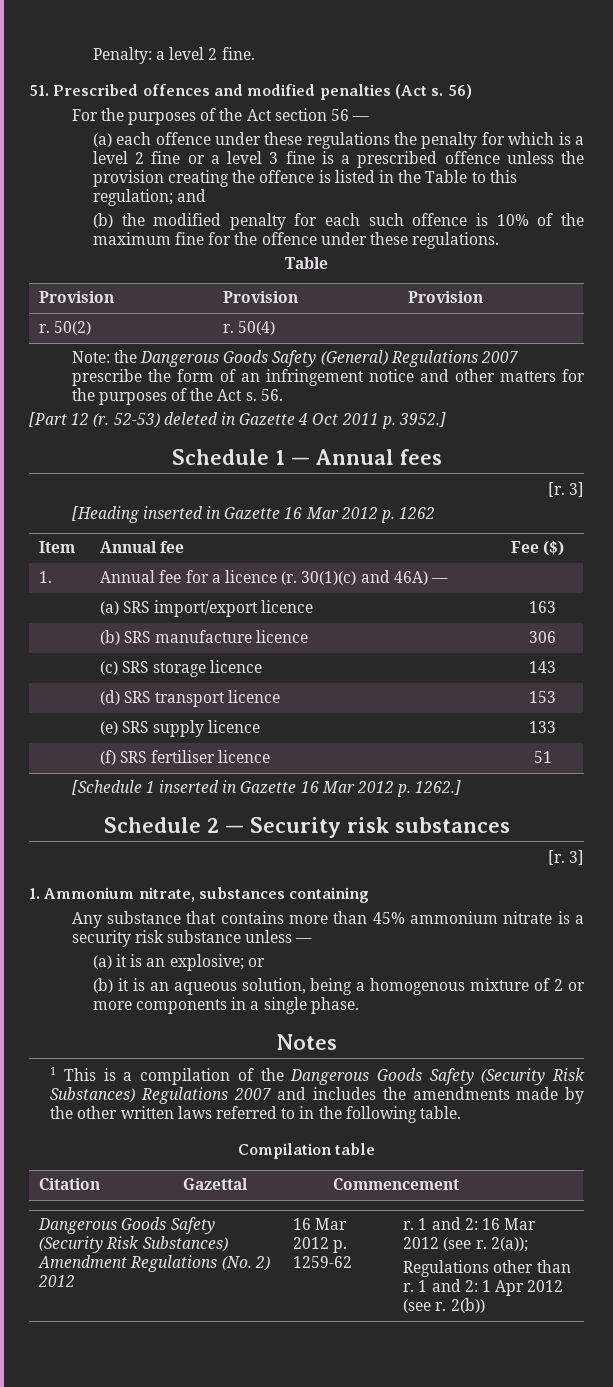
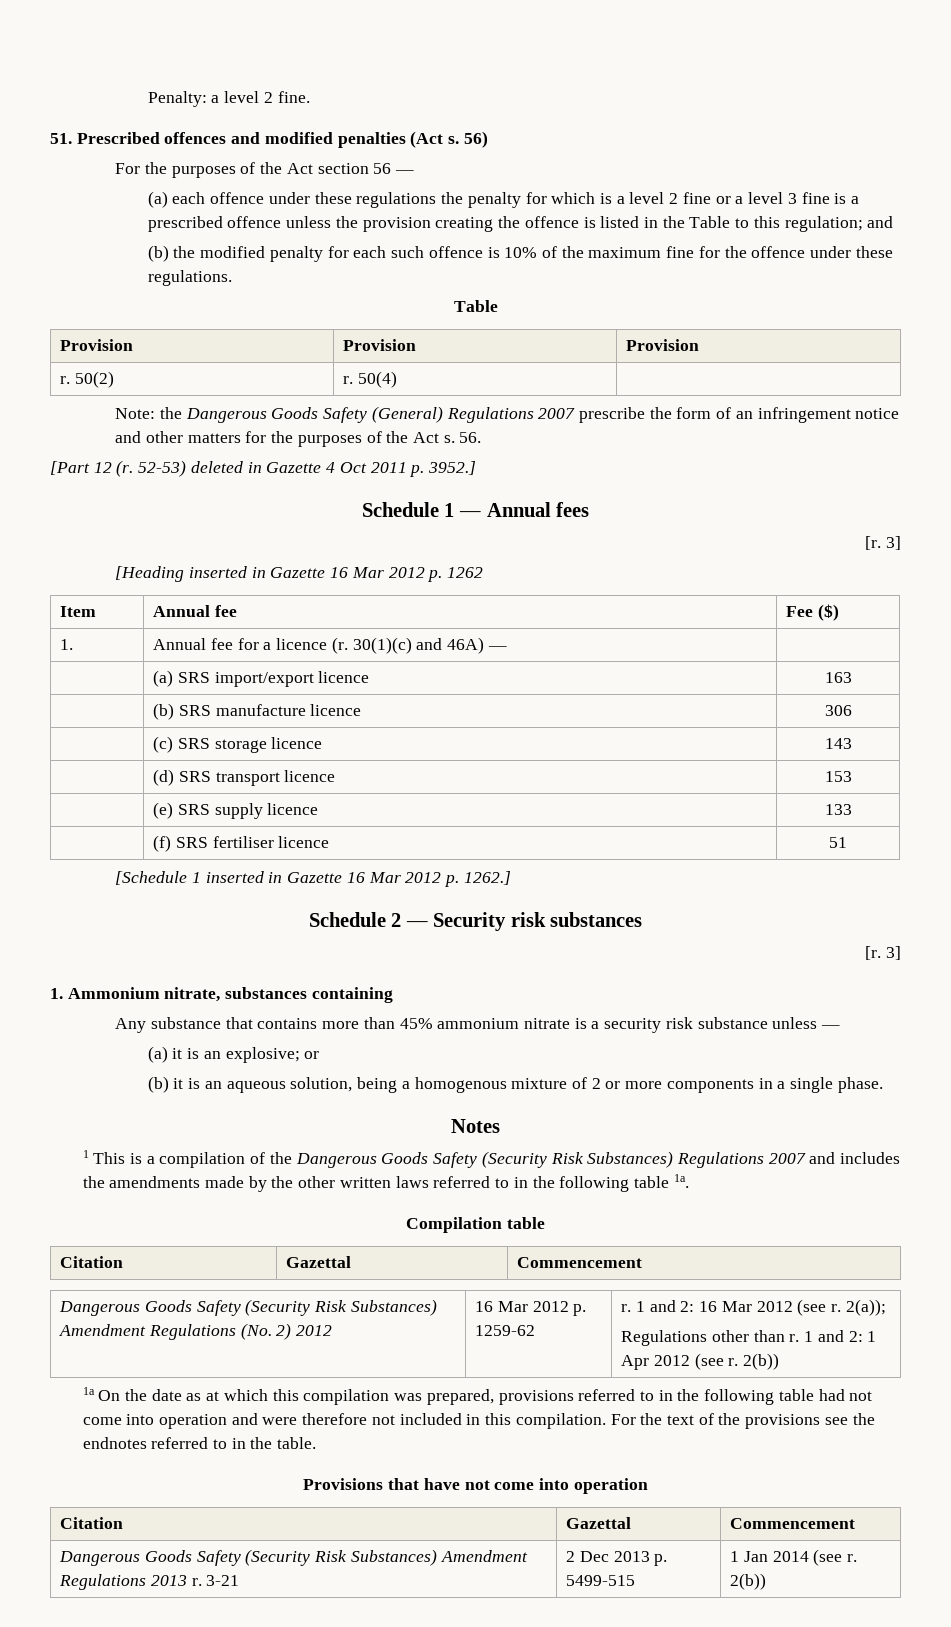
- 1 This is a compilation of the Dangerous Goods Safety (Security Risk Substances) Regulations 2007 and includes the amendments made by the other written laws referred to in the following table.
+ 1 This is a compilation of the Dangerous Goods Safety (Security Risk Substances) Regulations 2007 and includes the amendments made by the other written laws referred to in the following table 1a.
+ 1a On the date as at which this compilation was prepared, provisions referred to in the following table had not come into operation and were therefore not included in this compilation. For the text of the provisions see the endnotes referred to in the table.
+ Provisions that have not come into operation
+ Citation | Gazettal | Commencement
+ Dangerous Goods Safety (Security Risk Substances) Amendment Regulations 2013 r. 3-21 | 2 Dec 2013 p. 5499-515 | 1 Jan 2014 (see r. 2(b))

